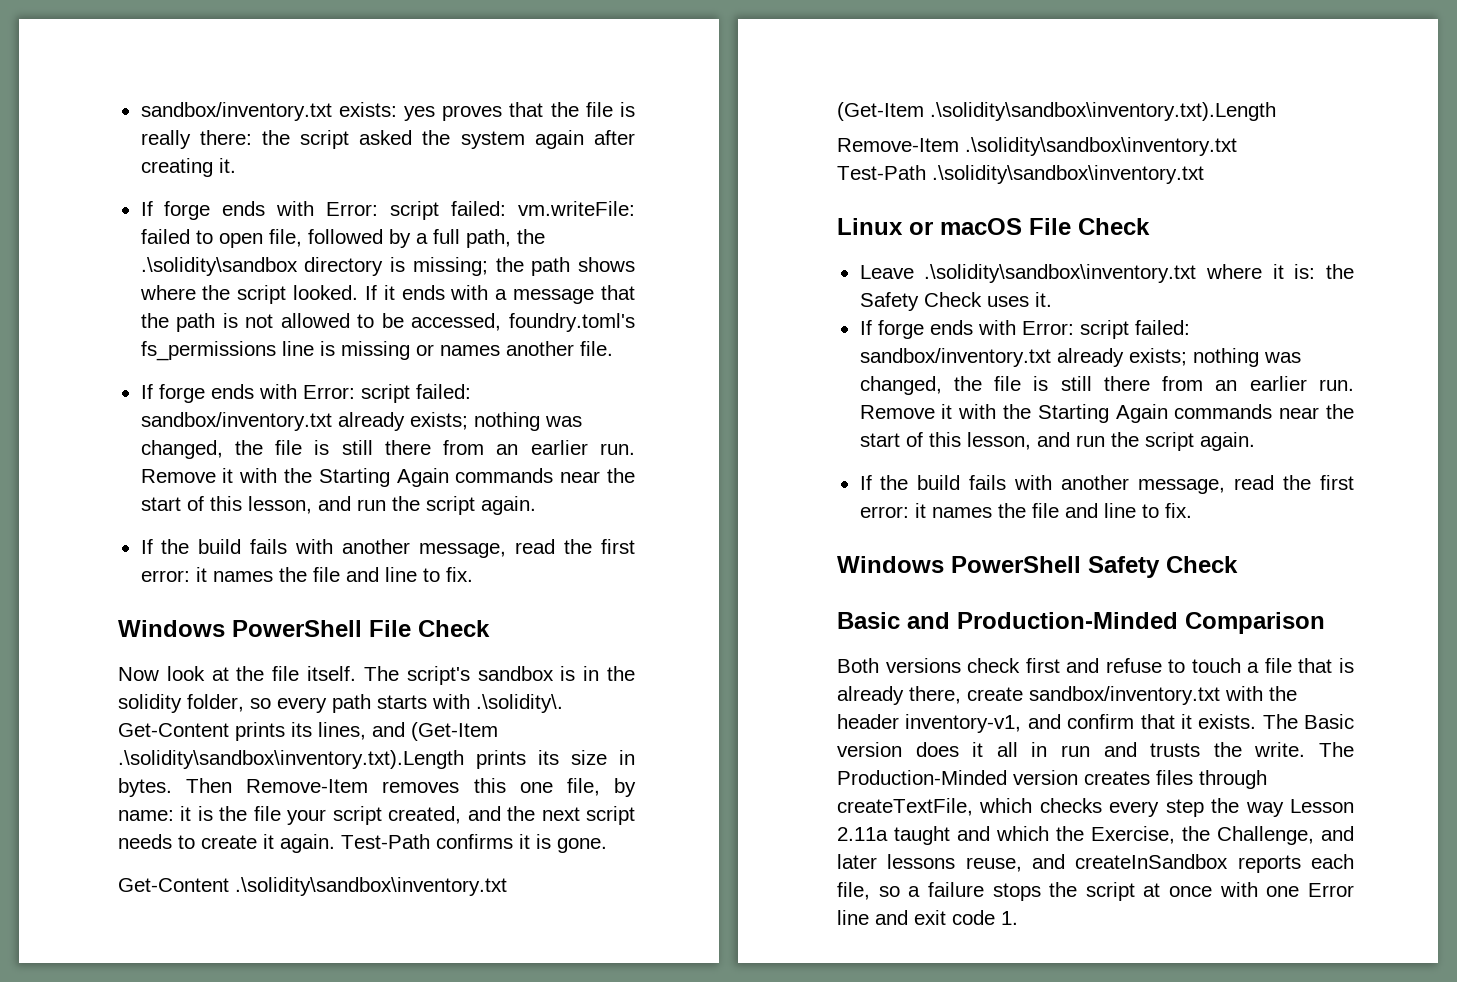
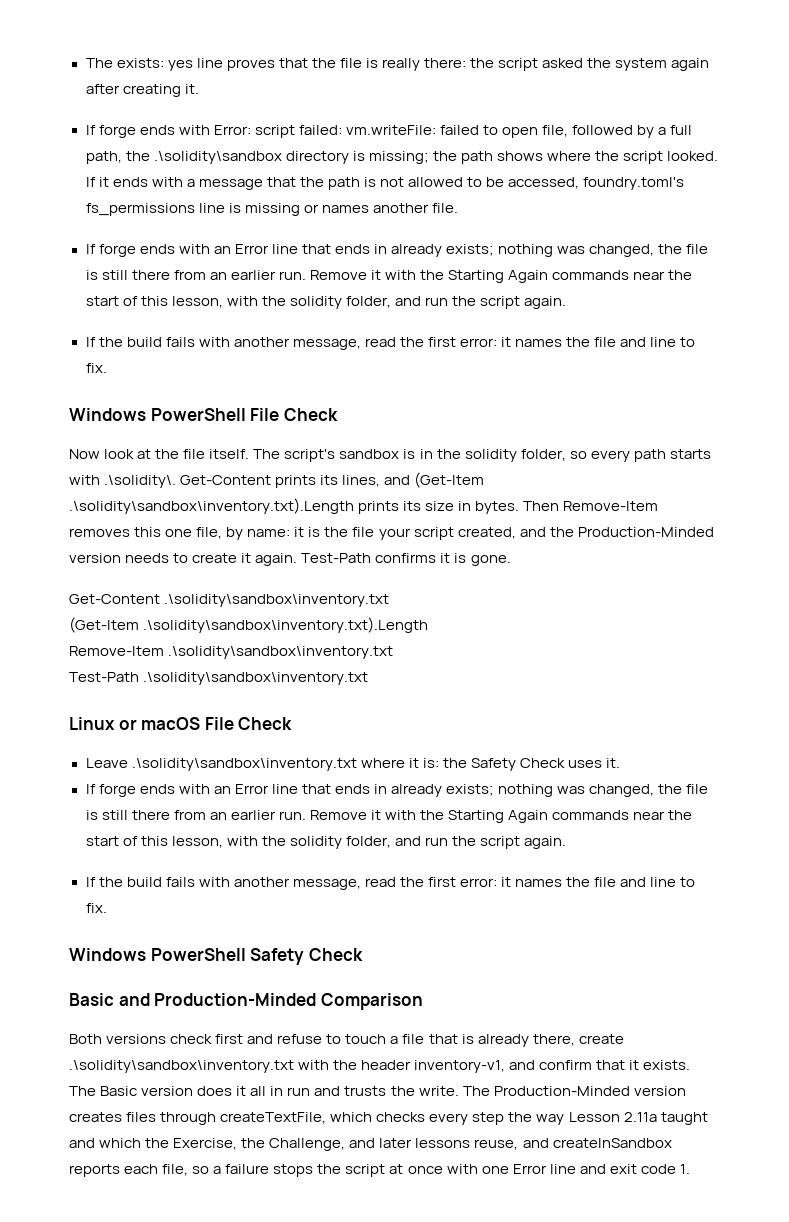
- sandbox/inventory.txt exists: yes proves that the file is really there: the script asked the system again after creating it.
+ The exists: yes line proves that the file is really there: the script asked the system again after creating it.
  If it ends with a message that the path is not allowed to be accessed, foundry.toml's fs_permissions line is missing or names another file.
- If forge ends with Error: script failed: sandbox/inventory.txt already exists; nothing was changed, the file is still there from an earlier run. Remove it with the Starting Again commands near the start of this lesson, and run the script again.
+ If forge ends with an Error line that ends in already exists; nothing was changed, the file is still there from an earlier run. Remove it with the Starting Again commands near the start of this lesson, with the solidity folder, and run the script again.
- Then Remove-Item removes this one file, by name: it is the file your script created, and the next script needs to create it again.
+ Then Remove-Item removes this one file, by name: it is the file your script created, and the Production-Minded version needs to create it again.
  Leave .\solidity\sandbox\inventory.txt where it is: the Safety Check uses it.
- If forge ends with Error: script failed: sandbox/inventory.txt already exists; nothing was changed, the file is still there from an earlier run. Remove it with the Starting Again commands near the start of this lesson, and run the script again.
+ If forge ends with an Error line that ends in already exists; nothing was changed, the file is still there from an earlier run. Remove it with the Starting Again commands near the start of this lesson, with the solidity folder, and run the script again.
- Both versions check first and refuse to touch a file that is already there, create sandbox/inventory.txt with the header inventory-v1, and confirm that it exists.
+ Both versions check first and refuse to touch a file that is already there, create .\solidity\sandbox\inventory.txt with the header inventory-v1, and confirm that it exists.

